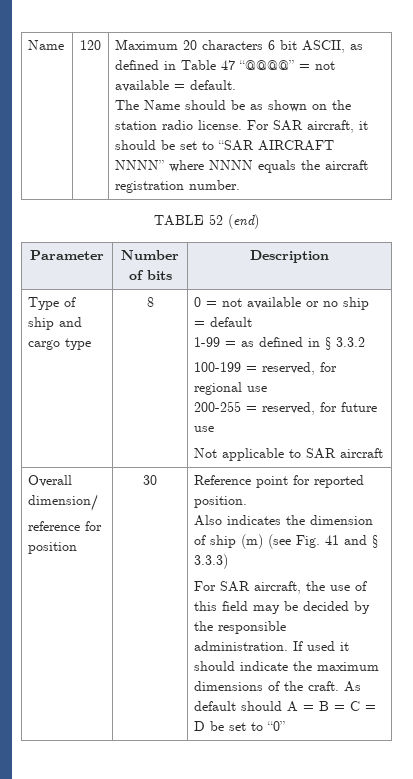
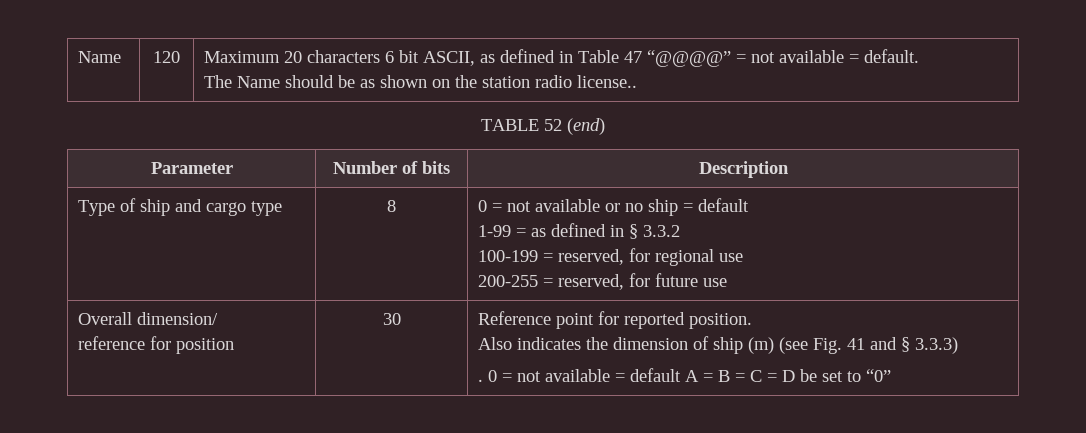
- The Name should be as shown on the station radio license. For SAR aircraft, it should be set to “SAR AIRCRAFT NNNN” where NNNN equals the aircraft registration number.
+ The Name should be as shown on the station radio license..
  Type of ship and cargo type | 8 | 0 = not available or no ship = default
  1-99 = as defined in § 3.3.2
  100-199 = reserved, for regional use
  200-255 = reserved, for future use
- Not applicable to SAR aircraft
- For SAR aircraft, the use of this field may be decided by the responsible administration. If used it should indicate the maximum dimensions of the craft. As default should A = B = C = D be set to “0”
+ . 0 = not available = default A = B = C = D be set to “0”

